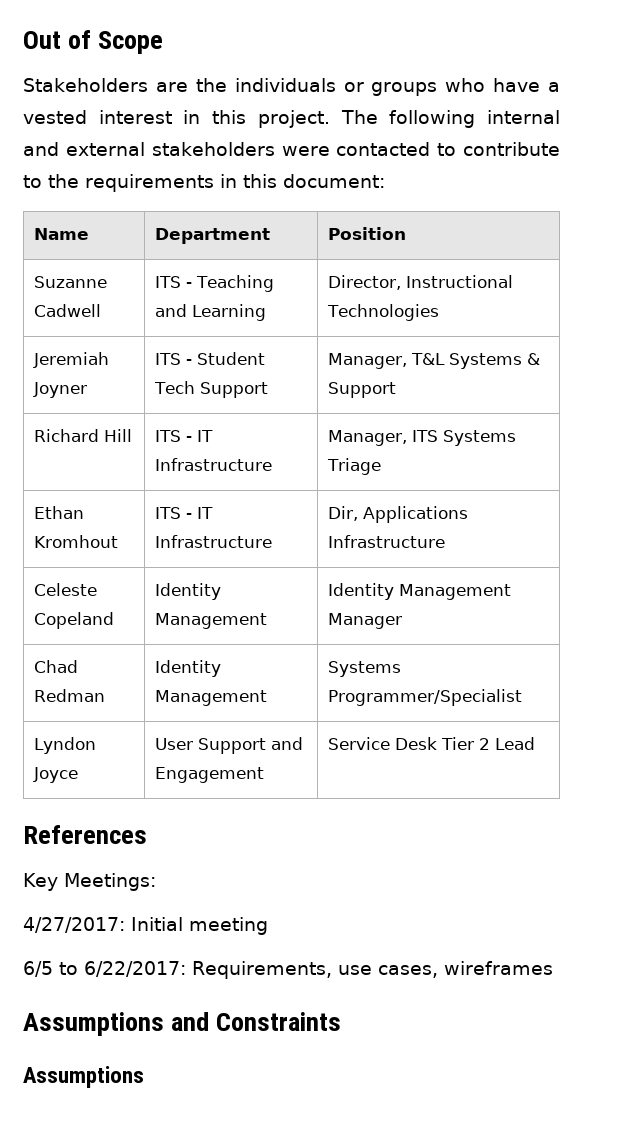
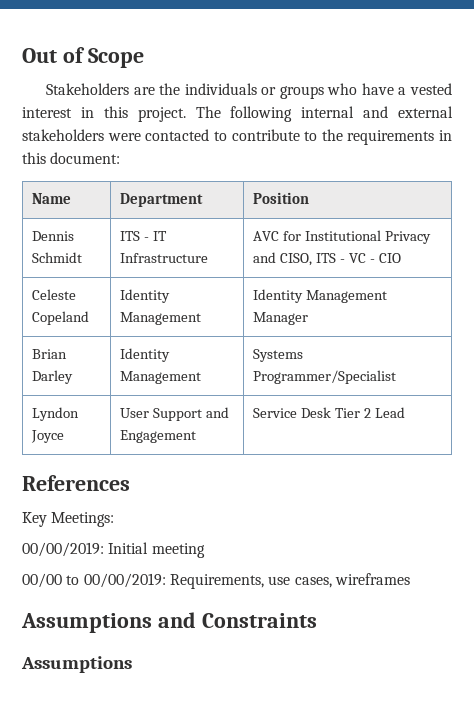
- Suzanne Cadwell | ITS - Teaching and Learning | Director, Instructional Technologies
- Jeremiah Joyner | ITS - Student Tech Support | Manager, T&L Systems & Support
- Richard Hill | ITS - IT Infrastructure | Manager, ITS Systems Triage
- Ethan Kromhout | ITS - IT Infrastructure | Dir, Applications Infrastructure
+ Dennis Schmidt | ITS - IT Infrastructure | AVC for Institutional Privacy and CISO, ITS - VC - CIO
- Chad Redman | Identity Management | Systems Programmer/Specialist
+ Brian Darley | Identity Management | Systems Programmer/Specialist
- 4/27/2017: Initial meeting
+ 00/00/2019: Initial meeting
- 6/5 to 6/22/2017: Requirements, use cases, wireframes
+ 00/00 to 00/00/2019: Requirements, use cases, wireframes

